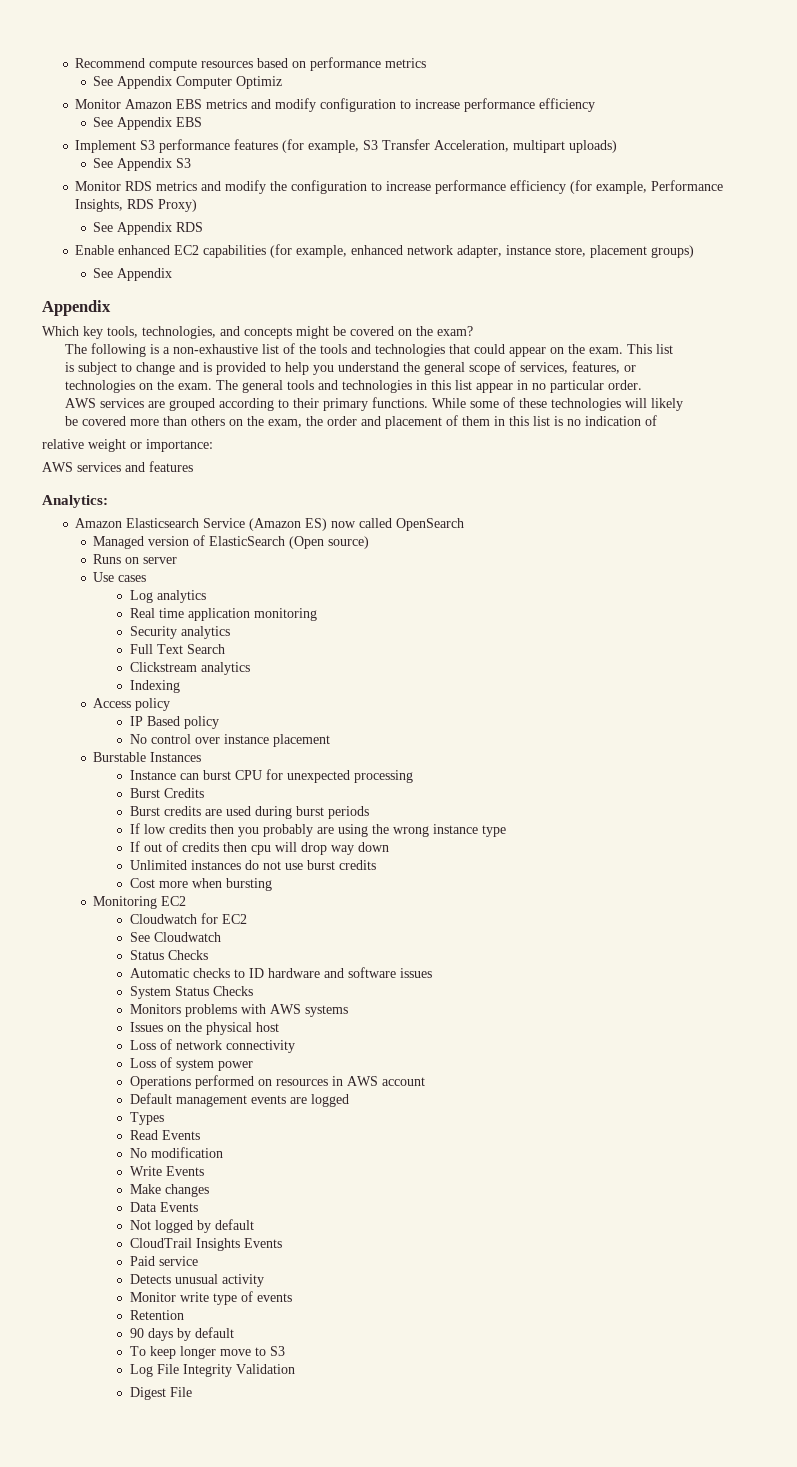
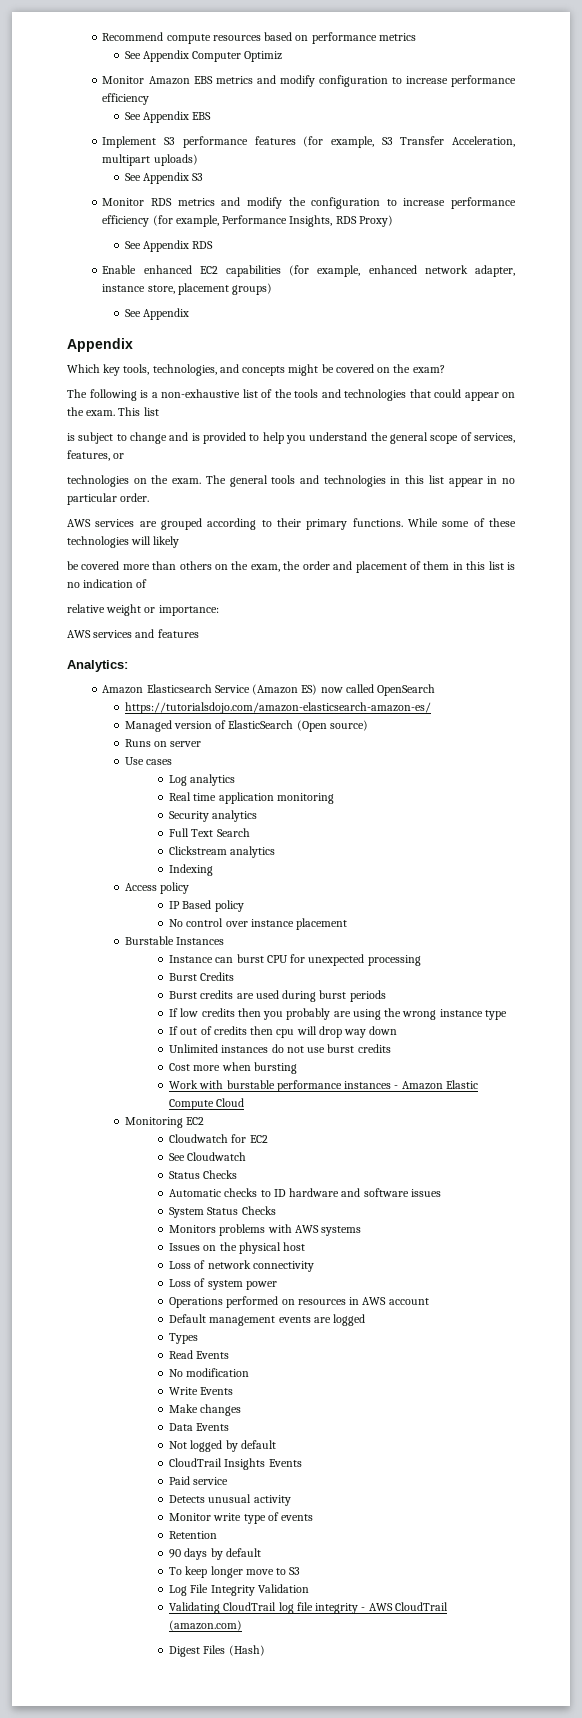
+ https://tutorialsdojo.com/amazon-elasticsearch-amazon-es/
+ Work with burstable performance instances - Amazon Elastic Compute Cloud
+ Validating CloudTrail log file integrity - AWS CloudTrail (amazon.com)
- Digest File
+ Digest Files (Hash)

